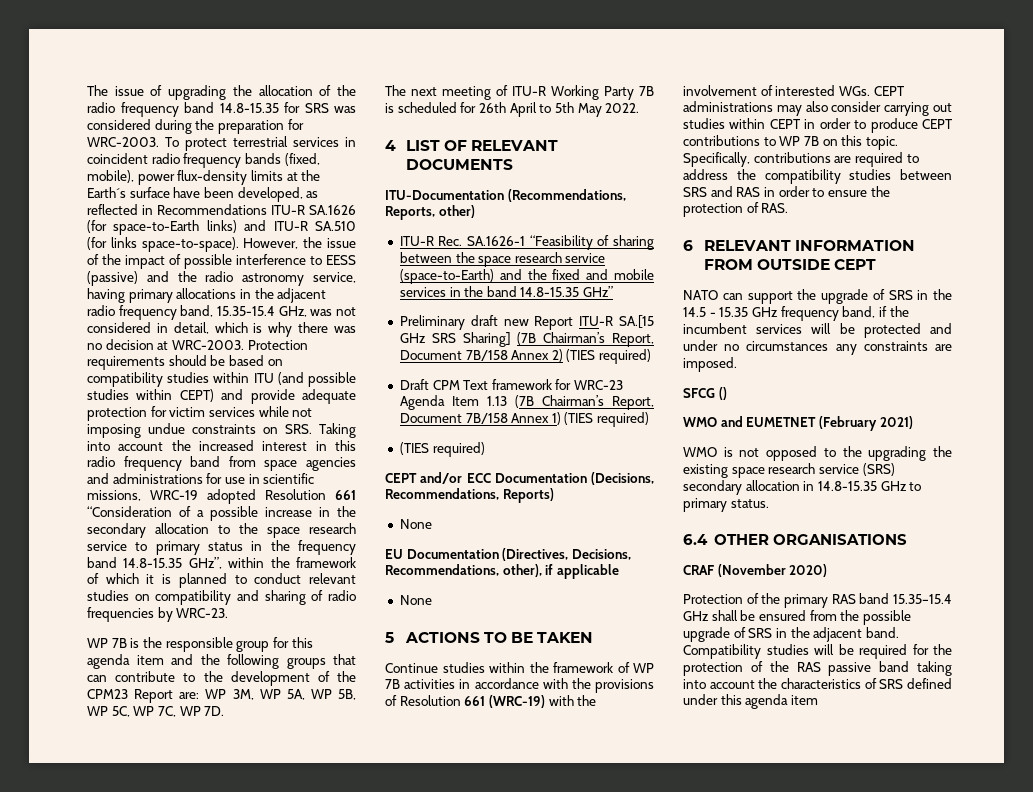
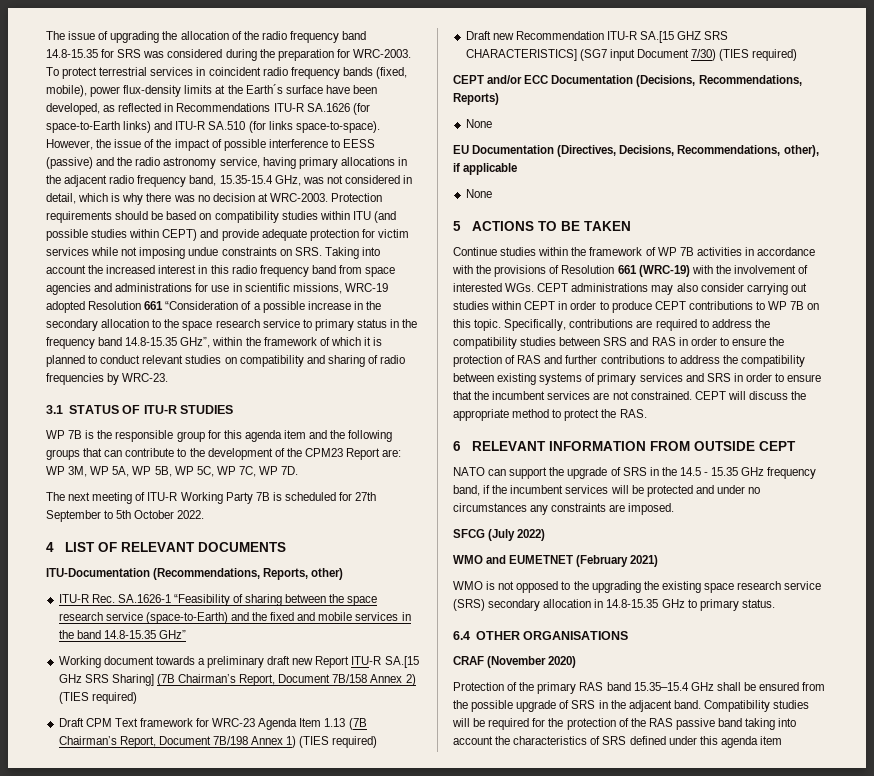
+ 3.1 STATUS OF ITU-R STUDIES
- The next meeting of ITU-R Working Party 7B is scheduled for 26th April to 5th May 2022.
+ The next meeting of ITU-R Working Party 7B is scheduled for 27th September to 5th October 2022.
- Preliminary draft new Report ITU-R SA.[15 GHz SRS Sharing] (7B Chairman’s Report, Document 7B/158 Annex 2) (TIES required)
+ Working document towards a preliminary draft new Report ITU-R SA.[15 GHz SRS Sharing] (7B Chairman’s Report, Document 7B/158 Annex 2) (TIES required)
- Draft CPM Text framework for WRC-23 Agenda Item 1.13 (7B Chairman’s Report, Document 7B/158 Annex 1) (TIES required)
- (TIES required)
+ Draft CPM Text framework for WRC-23 Agenda Item 1.13 (7B Chairman’s Report, Document 7B/198 Annex 1) (TIES required)
+ Draft new Recommendation ITU-R SA.[15 GHZ SRS CHARACTERISTICS] (SG7 input Document 7/30) (TIES required)
- Specifically, contributions are required to address the compatibility studies between SRS and RAS in order to ensure the protection of RAS.
+ Specifically, contributions are required to address the compatibility studies between SRS and RAS in order to ensure the protection of RAS and further contributions to address the compatibility between existing systems of primary services and SRS in order to ensure that the incumbent services are not constrained. CEPT will discuss the appropriate method to protect the RAS.
- SFCG ()
+ SFCG (July 2022)

